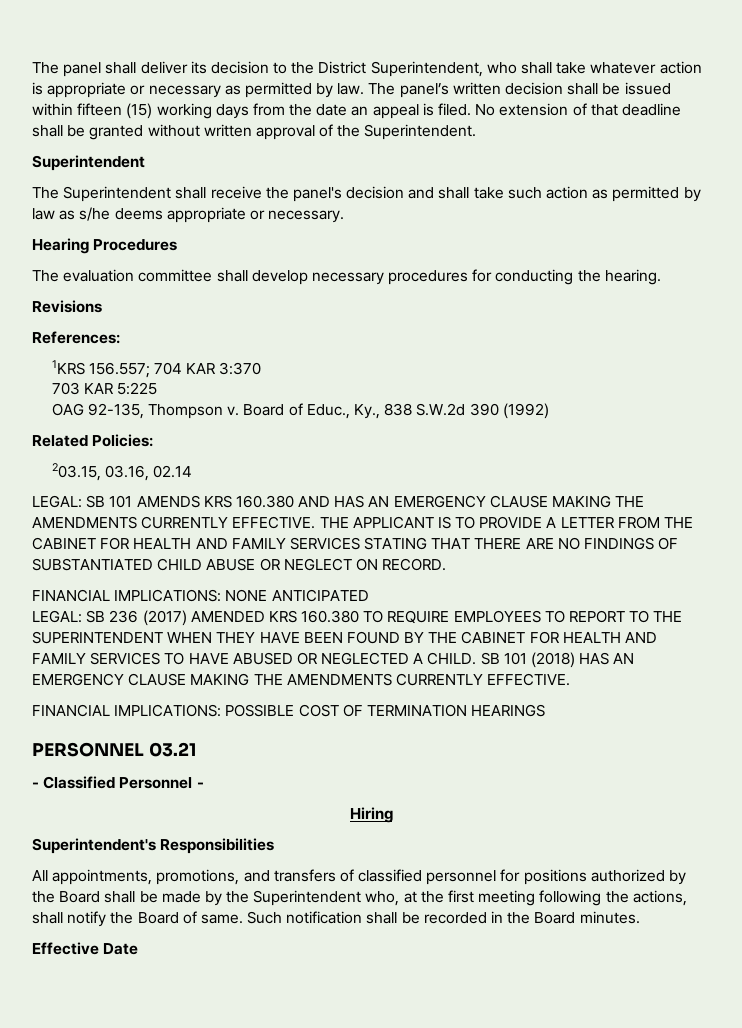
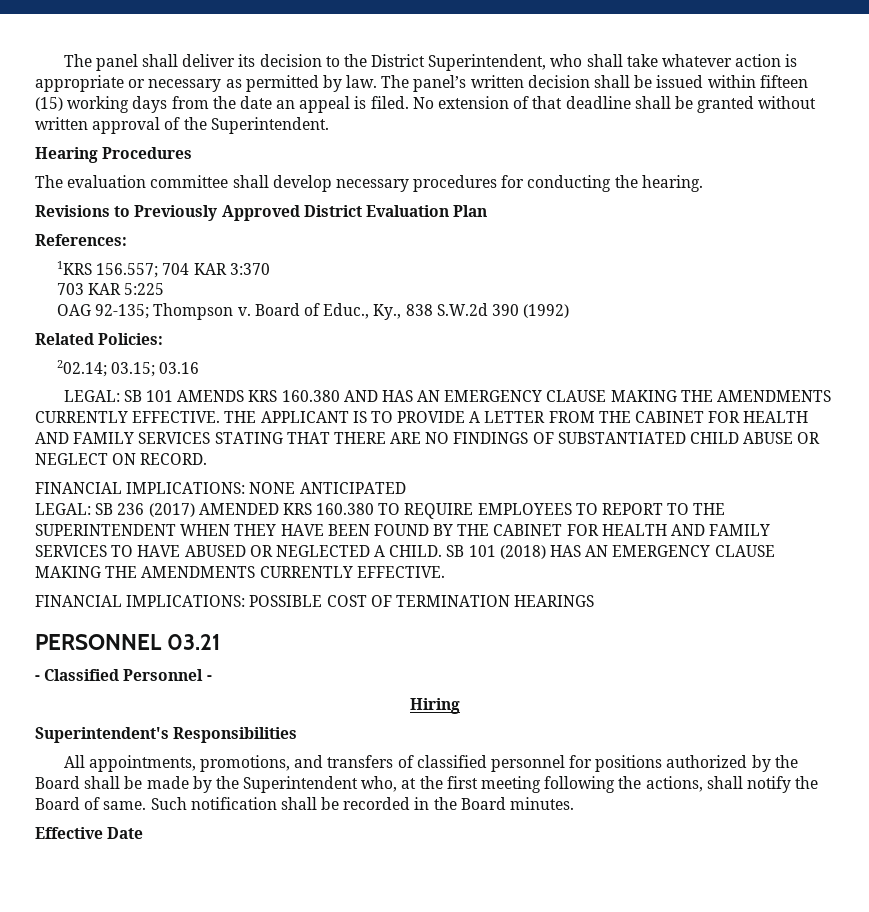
  No extension of that deadline shall be granted without written approval of the Superintendent.
- Superintendent
- The Superintendent shall receive the panel's decision and shall take such action as permitted by law as s/he deems appropriate or necessary.
- Revisions
+ Revisions to Previously Approved District Evaluation Plan
- OAG 92-135, Thompson v.
+ OAG 92-135; Thompson v.
- 203.15, 03.16, 02.14
+ 202.14; 03.15; 03.16

